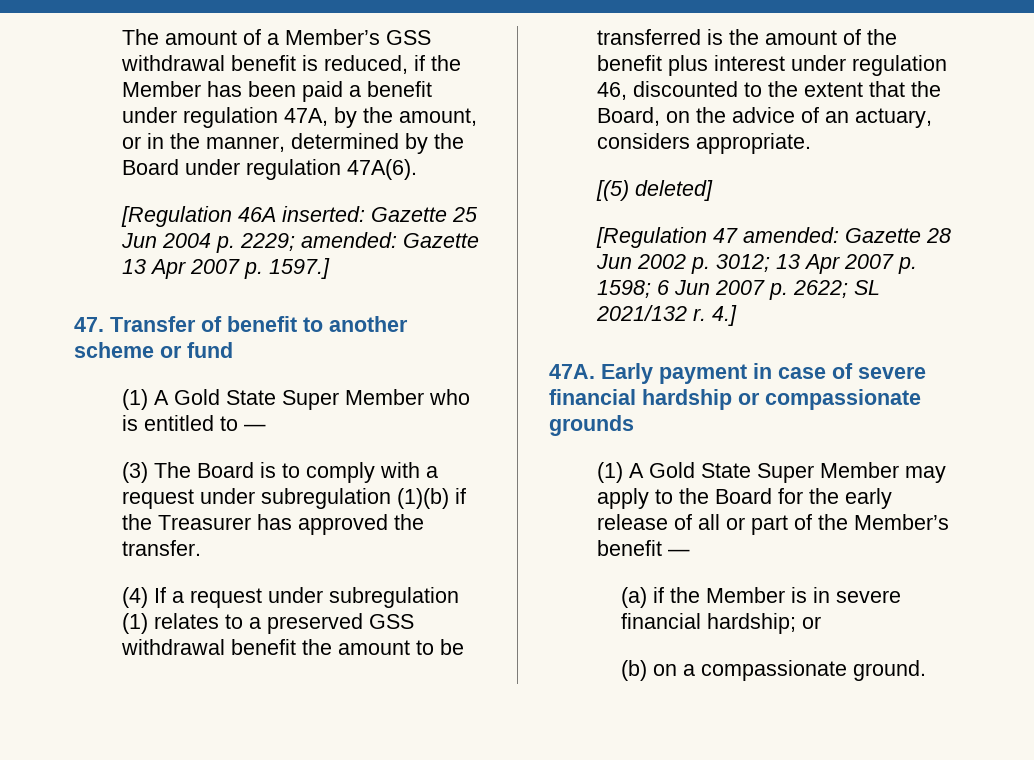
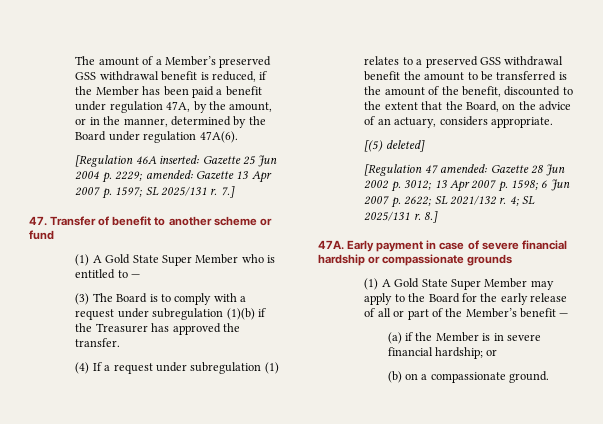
- The amount of a Member’s GSS withdrawal benefit is reduced, if the Member has been paid a benefit under regulation 47A, by the amount, or in the manner, determined by the Board under regulation 47A(6).
+ The amount of a Member’s preserved GSS withdrawal benefit is reduced, if the Member has been paid a benefit under regulation 47A, by the amount, or in the manner, determined by the Board under regulation 47A(6).
- [Regulation 46A inserted: Gazette 25 Jun 2004 p. 2229; amended: Gazette 13 Apr 2007 p. 1597.]
+ [Regulation 46A inserted: Gazette 25 Jun 2004 p. 2229; amended: Gazette 13 Apr 2007 p. 1597; SL 2025/131 r. 7.]
- (4) If a request under subregulation (1) relates to a preserved GSS withdrawal benefit the amount to be transferred is the amount of the benefit plus interest under regulation 46, discounted to the extent that the Board, on the advice of an actuary, considers appropriate.
+ (4) If a request under subregulation (1) relates to a preserved GSS withdrawal benefit the amount to be transferred is the amount of the benefit, discounted to the extent that the Board, on the advice of an actuary, considers appropriate.
- 4.]
+ 4; SL 2025/131 r. 8.]

